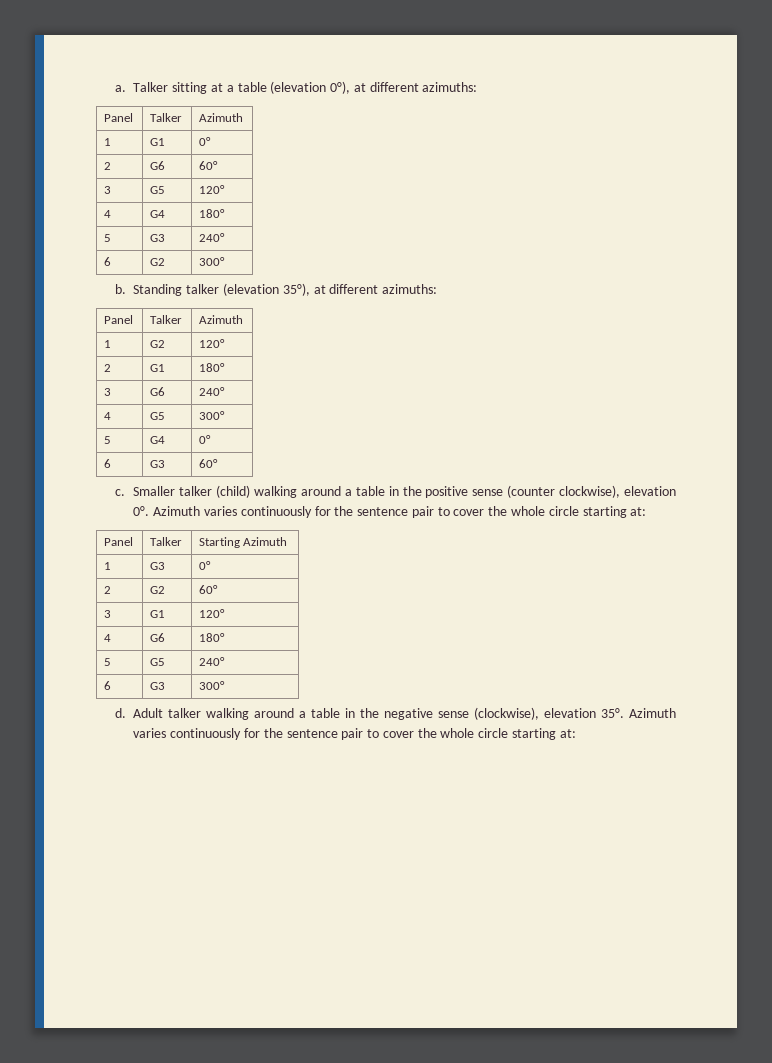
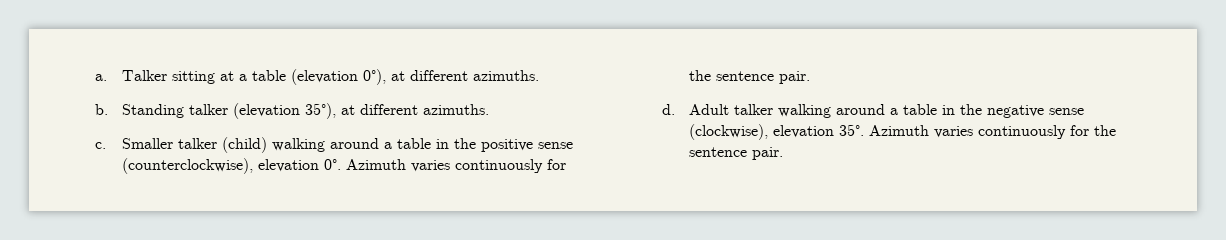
- Talker sitting at a table (elevation 0°), at different azimuths:
- Panel | Talker | Azimuth
- 1 | G1 | 0°
- 2 | G6 | 60°
- 3 | G5 | 120°
- 4 | G4 | 180°
- 5 | G3 | 240°
- 6 | G2 | 300°
+ Talker sitting at a table (elevation 0°), at different azimuths.
- Standing talker (elevation 35°), at different azimuths:
- Panel | Talker | Azimuth
- 1 | G2 | 120°
- 2 | G1 | 180°
- 3 | G6 | 240°
- 4 | G5 | 300°
- 5 | G4 | 0°
- 6 | G3 | 60°
+ Standing talker (elevation 35°), at different azimuths.
- Smaller talker (child) walking around a table in the positive sense (counter clockwise), elevation 0°. Azimuth varies continuously for the sentence pair to cover the whole circle starting at:
- Panel | Talker | Starting Azimuth
- 1 | G3 | 0°
- 2 | G2 | 60°
- 3 | G1 | 120°
- 4 | G6 | 180°
- 5 | G5 | 240°
- 6 | G3 | 300°
+ Smaller talker (child) walking around a table in the positive sense (counterclockwise), elevation 0°. Azimuth varies continuously for the sentence pair.
- Adult talker walking around a table in the negative sense (clockwise), elevation 35°. Azimuth varies continuously for the sentence pair to cover the whole circle starting at:
+ Adult talker walking around a table in the negative sense (clockwise), elevation 35°. Azimuth varies continuously for the sentence pair.

